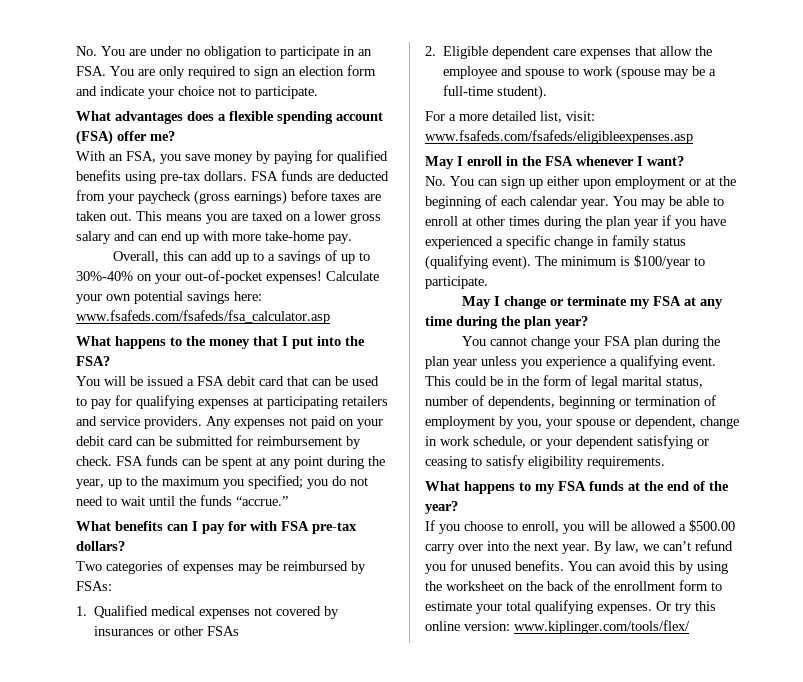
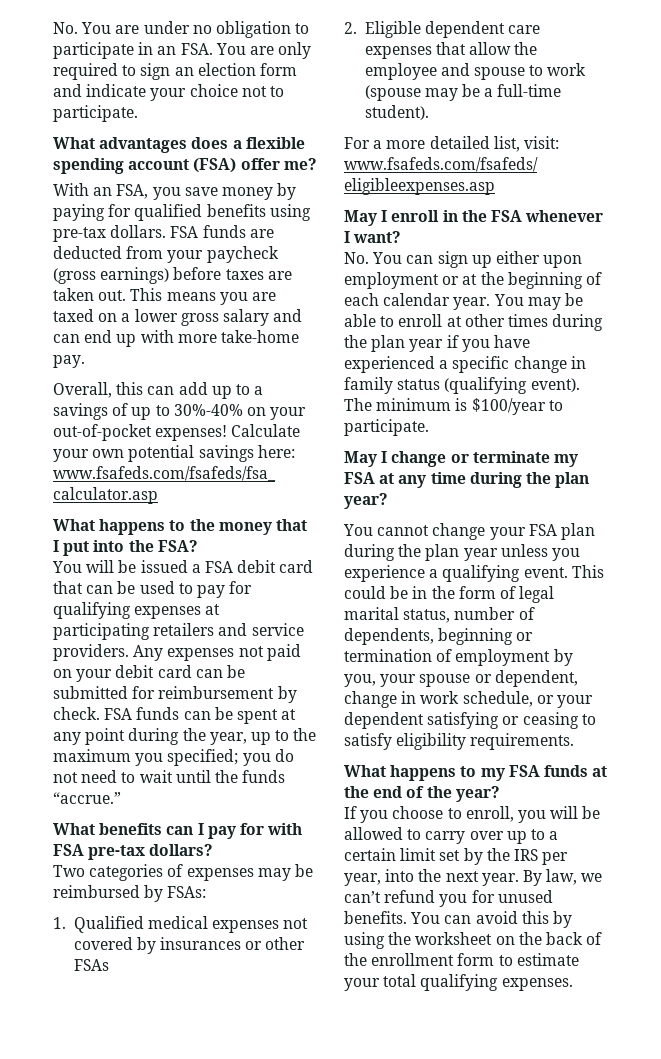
- If you choose to enroll, you will be allowed a $500.00 carry over into the next year.
+ If you choose to enroll, you will be allowed to carry over up to a certain limit set by the IRS per year, into the next year.
- Or try this online version: www.kiplinger.com/tools/flex/

